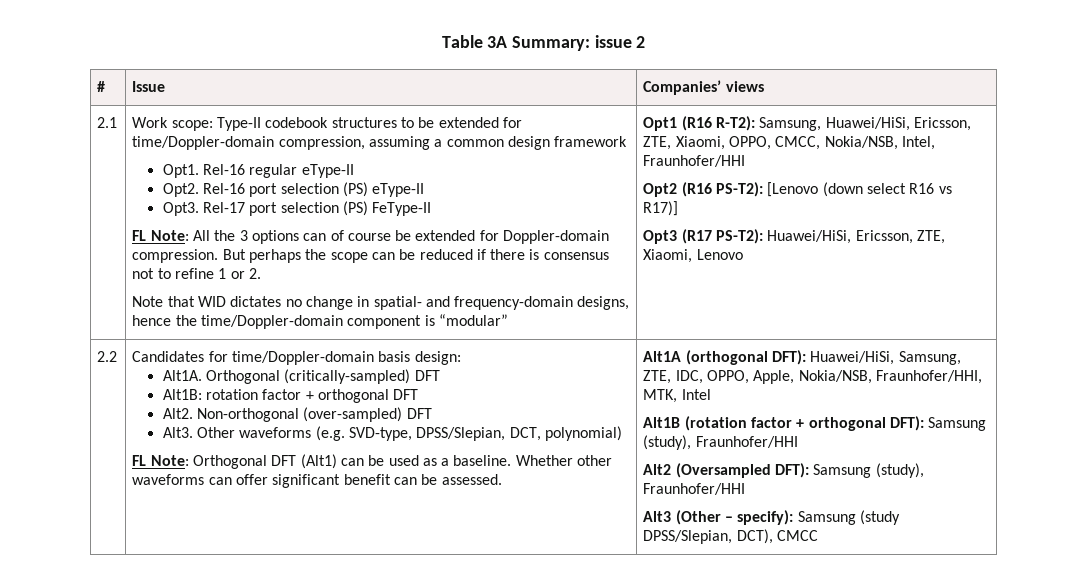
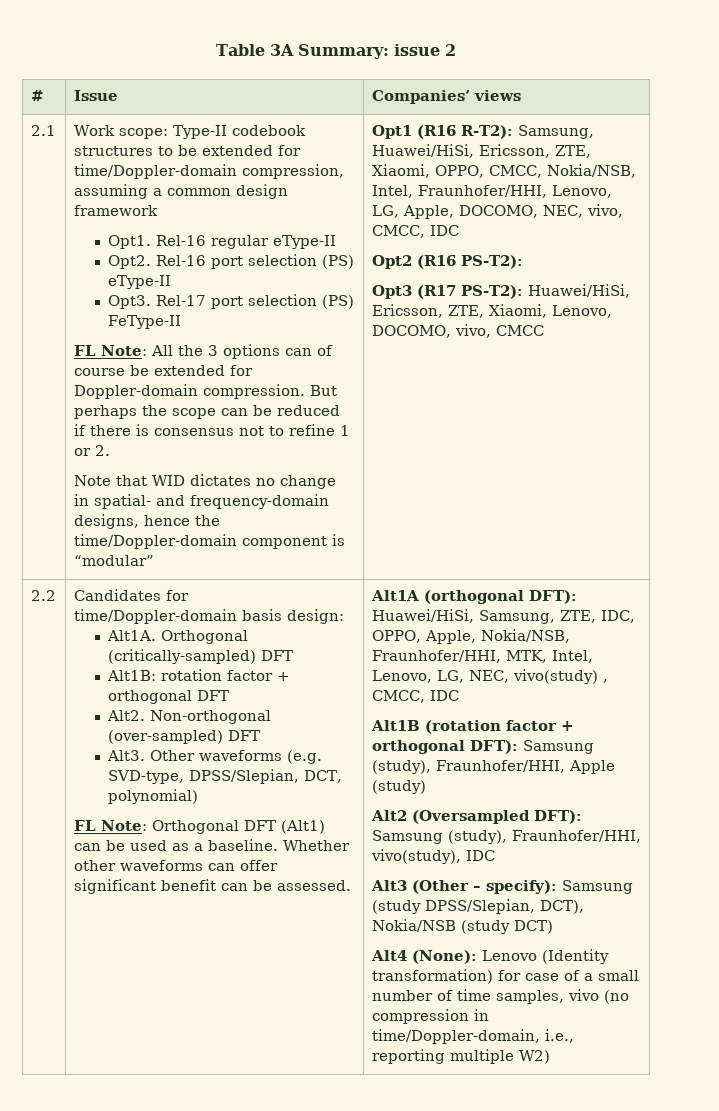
- Opt1 (R16 R-T2): Samsung, Huawei/HiSi, Ericsson, ZTE, Xiaomi, OPPO, CMCC, Nokia/NSB, Intel, Fraunhofer/HHI
- Opt2 (R16 PS-T2): [Lenovo (down select R16 vs R17)]
+ Opt1 (R16 R-T2): Samsung, Huawei/HiSi, Ericsson, ZTE, Xiaomi, OPPO, CMCC, Nokia/NSB, Intel, Fraunhofer/HHI, Lenovo, LG, Apple, DOCOMO, NEC, vivo, CMCC, IDC
+ Opt2 (R16 PS-T2):
- Opt3 (R17 PS-T2): Huawei/HiSi, Ericsson, ZTE, Xiaomi, Lenovo
+ Opt3 (R17 PS-T2): Huawei/HiSi, Ericsson, ZTE, Xiaomi, Lenovo, DOCOMO, vivo, CMCC
- Alt1A (orthogonal DFT): Huawei/HiSi, Samsung, ZTE, IDC, OPPO, Apple, Nokia/NSB, Fraunhofer/HHI, MTK, Intel
+ Alt1A (orthogonal DFT): Huawei/HiSi, Samsung, ZTE, IDC, OPPO, Apple, Nokia/NSB, Fraunhofer/HHI, MTK, Intel, Lenovo, LG, NEC, vivo(study) , CMCC, IDC
- Alt1B (rotation factor + orthogonal DFT): Samsung (study), Fraunhofer/HHI
+ Alt1B (rotation factor + orthogonal DFT): Samsung (study), Fraunhofer/HHI, Apple (study)
- Alt2 (Oversampled DFT): Samsung (study), Fraunhofer/HHI
+ Alt2 (Oversampled DFT): Samsung (study), Fraunhofer/HHI, vivo(study), IDC
- Alt3 (Other – specify): Samsung (study DPSS/Slepian, DCT), CMCC
+ Alt3 (Other – specify): Samsung (study DPSS/Slepian, DCT), Nokia/NSB (study DCT)
+ Alt4 (None): Lenovo (Identity transformation) for case of a small number of time samples, vivo (no compression in time/Doppler-domain, i.e., reporting multiple W2)

